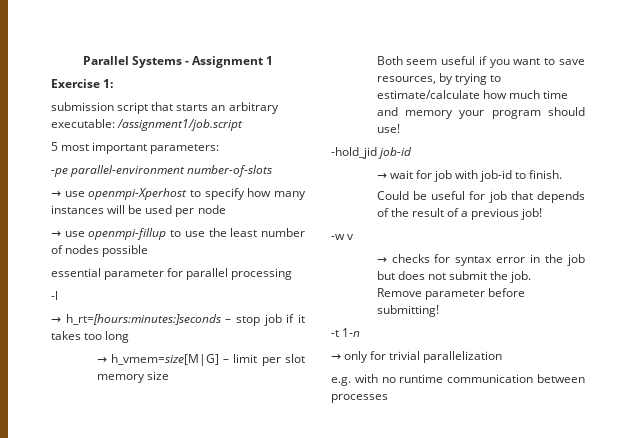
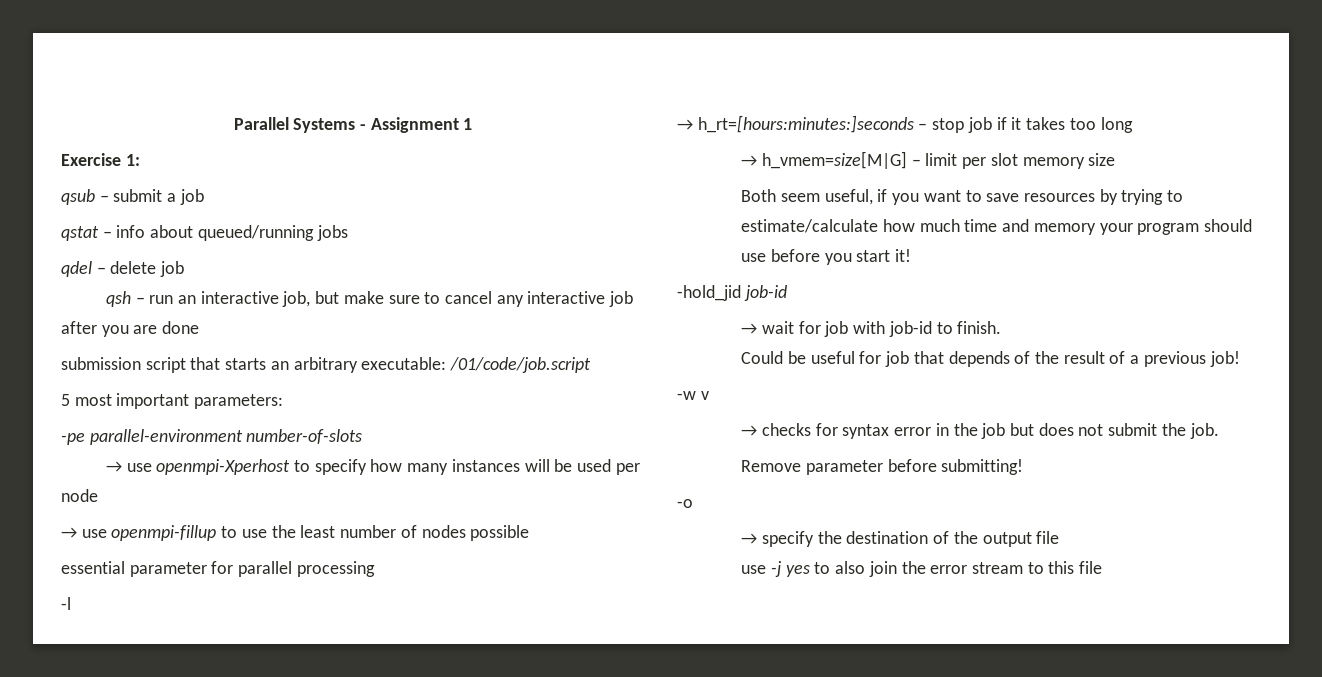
+ qsub – submit a job
+ qstat – info about queued/running jobs
+ qdel – delete job
+ qsh – run an interactive job, but make sure to cancel any interactive job after you are done
- submission script that starts an arbitrary executable: /assignment1/job.script
+ submission script that starts an arbitrary executable: /01/code/job.script
- Both seem useful if you want to save resources, by trying to estimate/calculate how much time and memory your program should use!
+ Both seem useful, if you want to save resources by trying to estimate/calculate how much time and memory your program should use before you start it!
- -t 1-n
- → only for trivial parallelization
- e.g. with no runtime communication between processes
+ -o
+ → specify the destination of the output file
+ use -j yes to also join the error stream to this file

